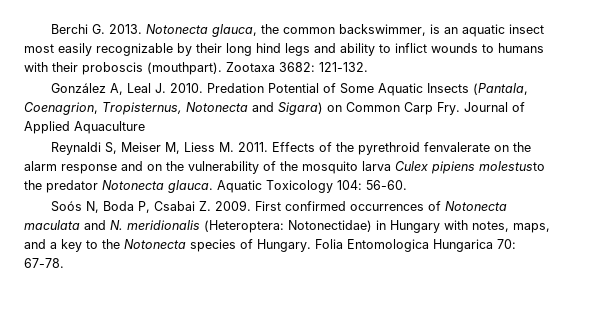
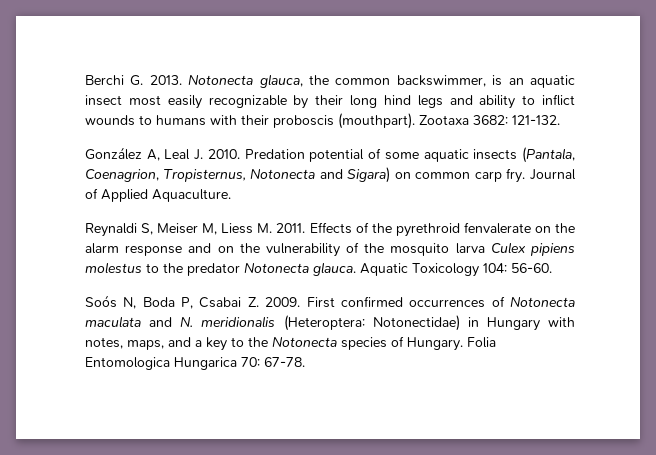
- Predation Potential of Some Aquatic Insects (Pantala, Coenagrion, Tropisternus, Notonecta and Sigara) on Common Carp Fry. Journal of Applied Aquaculture
+ Predation potential of some aquatic insects (Pantala, Coenagrion, Tropisternus, Notonecta and Sigara) on common carp fry. Journal of Applied Aquaculture.
- Effects of the pyrethroid fenvalerate on the alarm response and on the vulnerability of the mosquito larva Culex pipiens molestusto the predator Notonecta glauca.
+ Effects of the pyrethroid fenvalerate on the alarm response and on the vulnerability of the mosquito larva Culex pipiens molestus to the predator Notonecta glauca.

